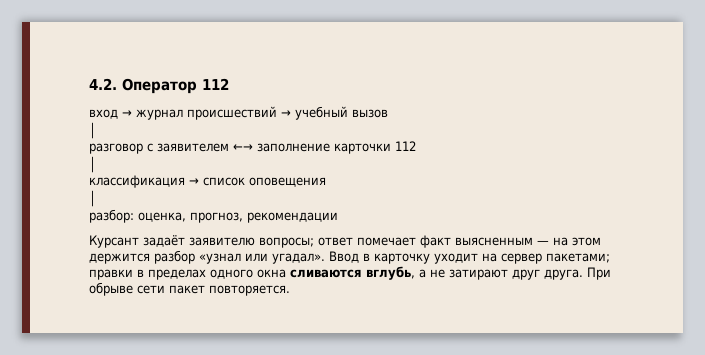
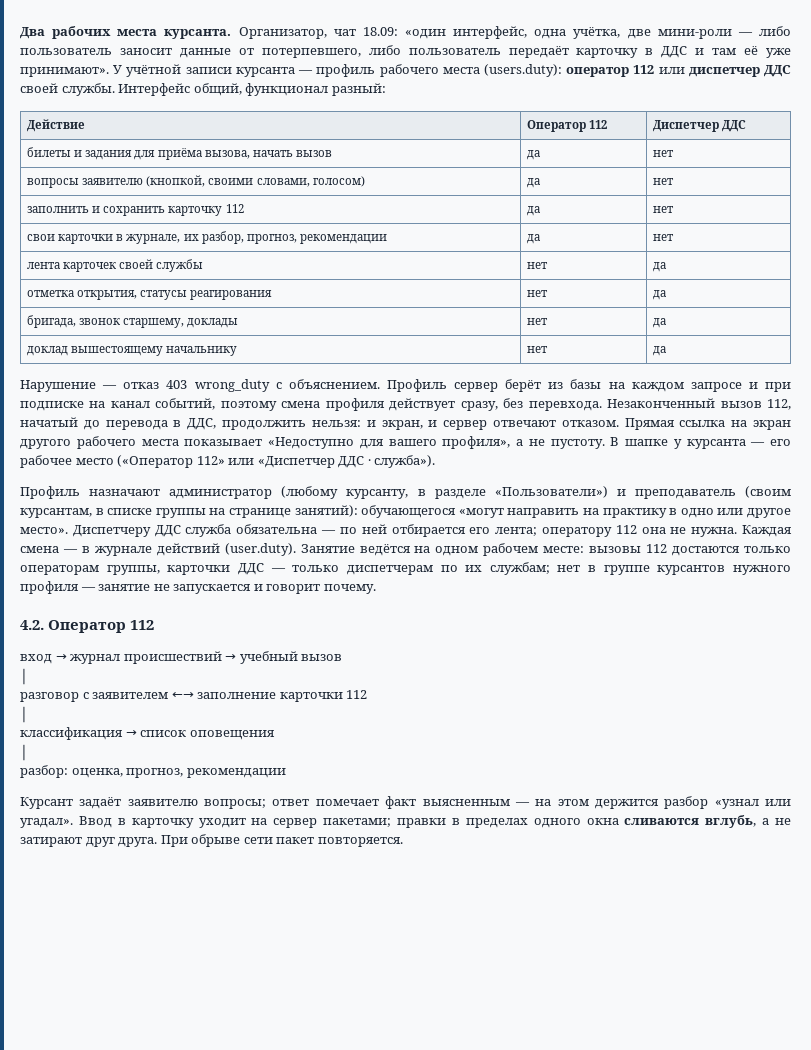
+ Два рабочих места курсанта. Организатор, чат 18.09: «один интерфейс, одна учётка, две мини-роли — либо пользователь заносит данные от потерпевшего, либо пользователь передаёт карточку в ДДС и там её уже принимают». У учётной записи курсанта — профиль рабочего места (users.duty): оператор 112 или диспетчер ДДС своей службы. Интерфейс общий, функционал разный:
+ Действие | Оператор 112 | Диспетчер ДДС
+ билеты и задания для приёма вызова, начать вызов | да | нет
+ вопросы заявителю (кнопкой, своими словами, голосом) | да | нет
+ заполнить и сохранить карточку 112 | да | нет
+ свои карточки в журнале, их разбор, прогноз, рекомендации | да | нет
+ лента карточек своей службы | нет | да
+ отметка открытия, статусы реагирования | нет | да
+ бригада, звонок старшему, доклады | нет | да
+ доклад вышестоящему начальнику | нет | да
+ Нарушение — отказ 403 wrong_duty с объяснением. Профиль сервер берёт из базы на каждом запросе и при подписке на канал событий, поэтому смена профиля действует сразу, без перевхода. Незаконченный вызов 112, начатый до перевода в ДДС, продолжить нельзя: и экран, и сервер отвечают отказом. Прямая ссылка на экран другого рабочего места показывает «Недоступно для вашего профиля», а не пустоту. В шапке у курсанта — его рабочее место («Оператор 112» или «Диспетчер ДДС · служба»).
+ Профиль назначают администратор (любому курсанту, в разделе «Пользователи») и преподаватель (своим курсантам, в списке группы на странице занятий): обучающегося «могут направить на практику в одно или другое место». Диспетчеру ДДС служба обязательна — по ней отбирается его лента; оператору 112 она не нужна. Каждая смена — в журнале действий (user.duty). Занятие ведётся на одном рабочем месте: вызовы 112 достаются только операторам группы, карточки ДДС — только диспетчерам по их службам; нет в группе курсантов нужного профиля — занятие не запускается и говорит почему.

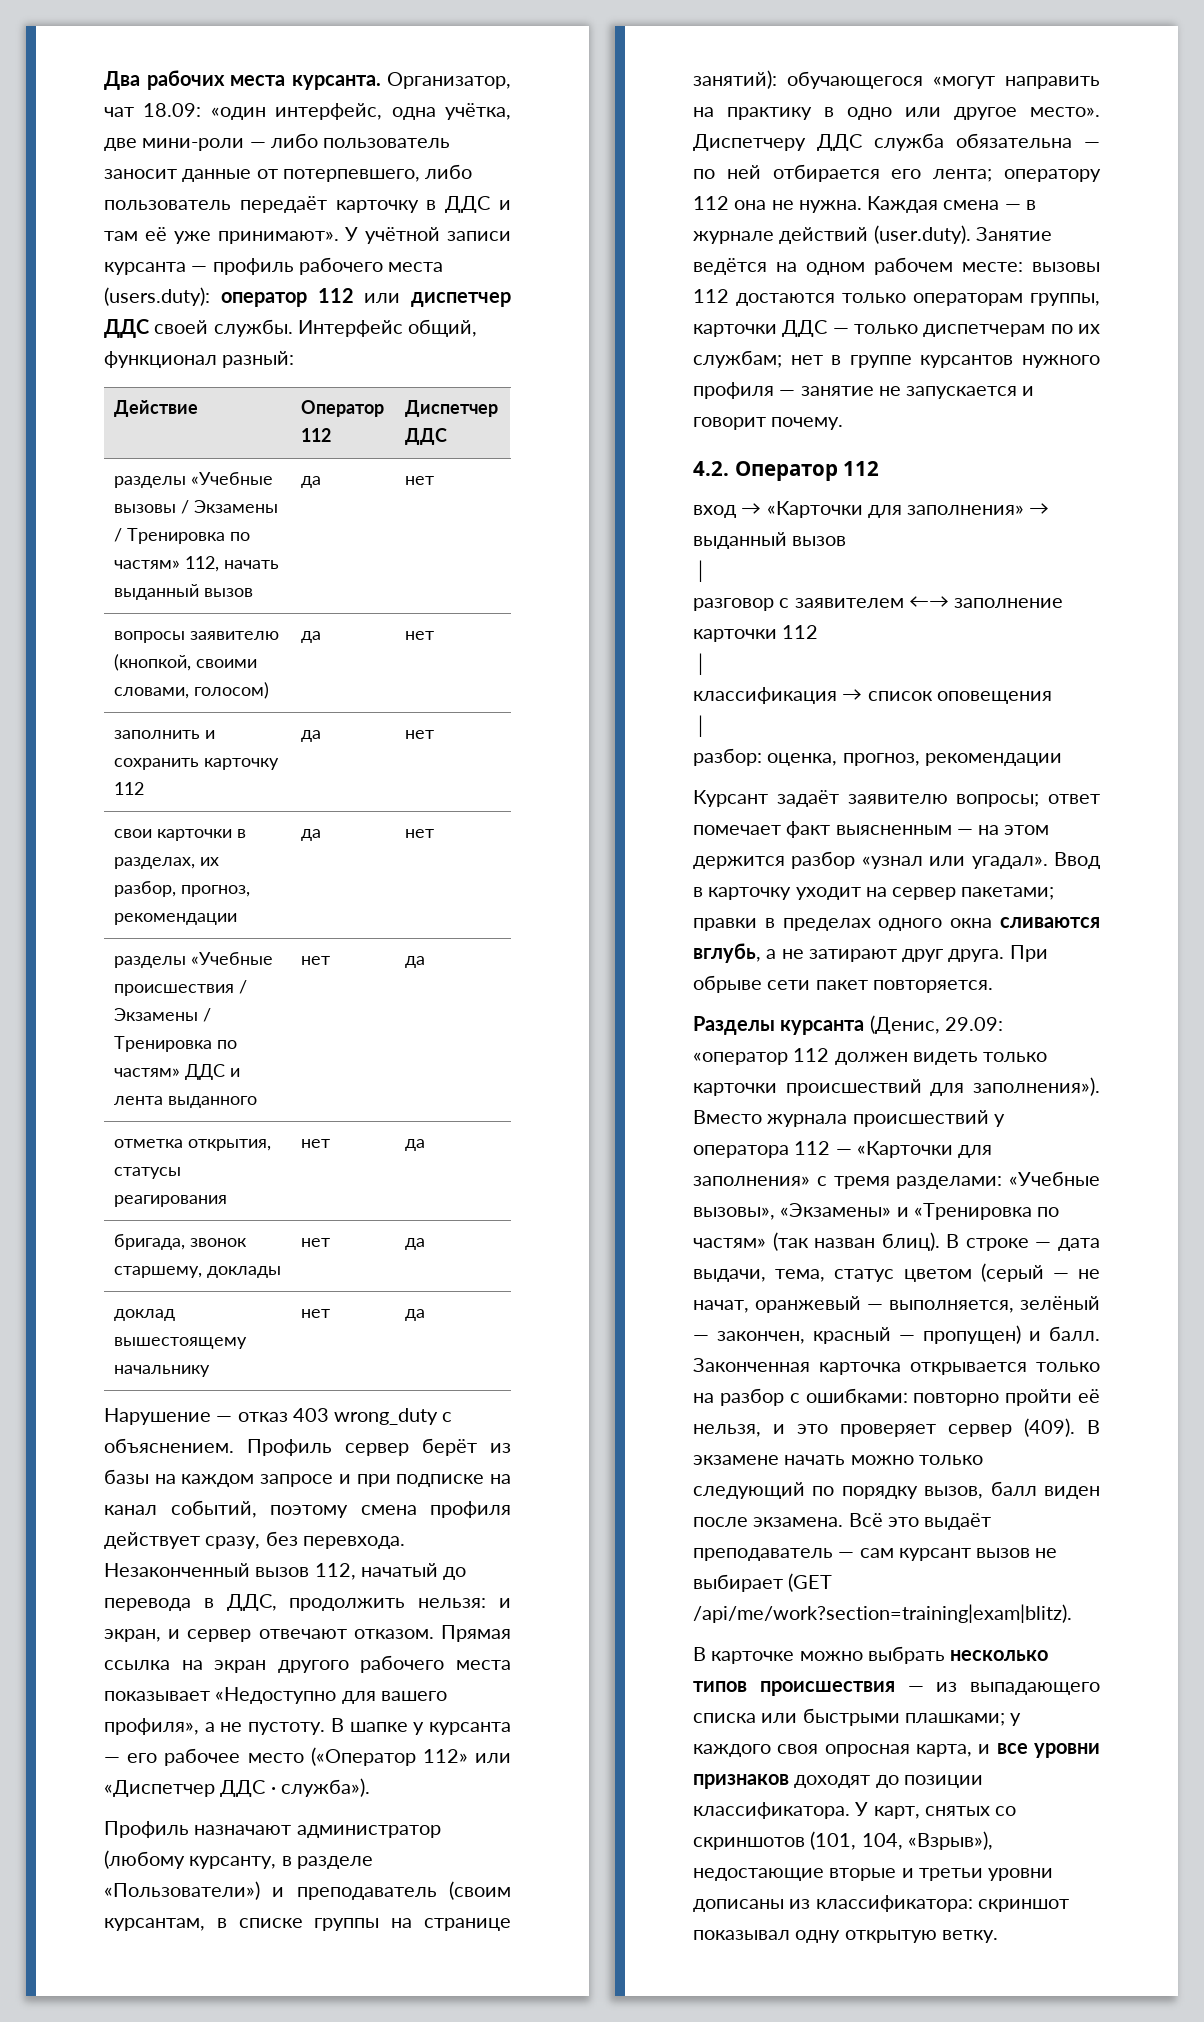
- билеты и задания для приёма вызова, начать вызов | да | нет
+ разделы «Учебные вызовы / Экзамены / Тренировка по частям» 112, начать выданный вызов | да | нет
- свои карточки в журнале, их разбор, прогноз, рекомендации | да | нет
+ свои карточки в разделах, их разбор, прогноз, рекомендации | да | нет
- лента карточек своей службы | нет | да
+ разделы «Учебные происшествия / Экзамены / Тренировка по частям» ДДС и лента выданного | нет | да
- вход → журнал происшествий → учебный вызов
+ вход → «Карточки для заполнения» → выданный вызов
+ Разделы курсанта (Денис, 29.09: «оператор 112 должен видеть только карточки происшествий для заполнения»). Вместо журнала происшествий у оператора 112 — «Карточки для заполнения» с тремя разделами: «Учебные вызовы», «Экзамены» и «Тренировка по частям» (так назван блиц). В строке — дата выдачи, тема, статус цветом (серый — не начат, оранжевый — выполняется, зелёный — закончен, красный — пропущен) и балл. Законченная карточка открывается только на разбор с ошибками: повторно пройти её нельзя, и это проверяет сервер (409). В экзамене начать можно только следующий по порядку вызов, балл виден после экзамена. Всё это выдаёт преподаватель — сам курсант вызов не выбирает (GET /api/me/work?section=training|exam|blitz).
+ В карточке можно выбрать несколько типов происшествия — из выпадающего списка или быстрыми плашками; у каждого своя опросная карта, и все уровни признаков доходят до позиции классификатора. У карт, снятых со скриншотов (101, 104, «Взрыв»), недостающие вторые и третьи уровни дописаны из классификатора: скриншот показывал одну открытую ветку.

